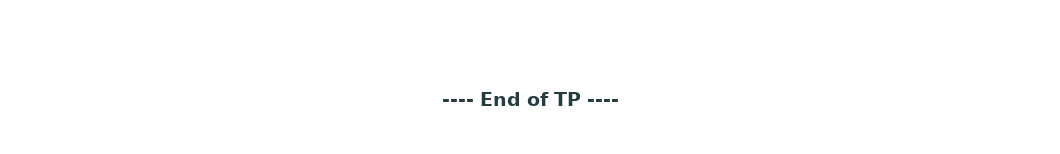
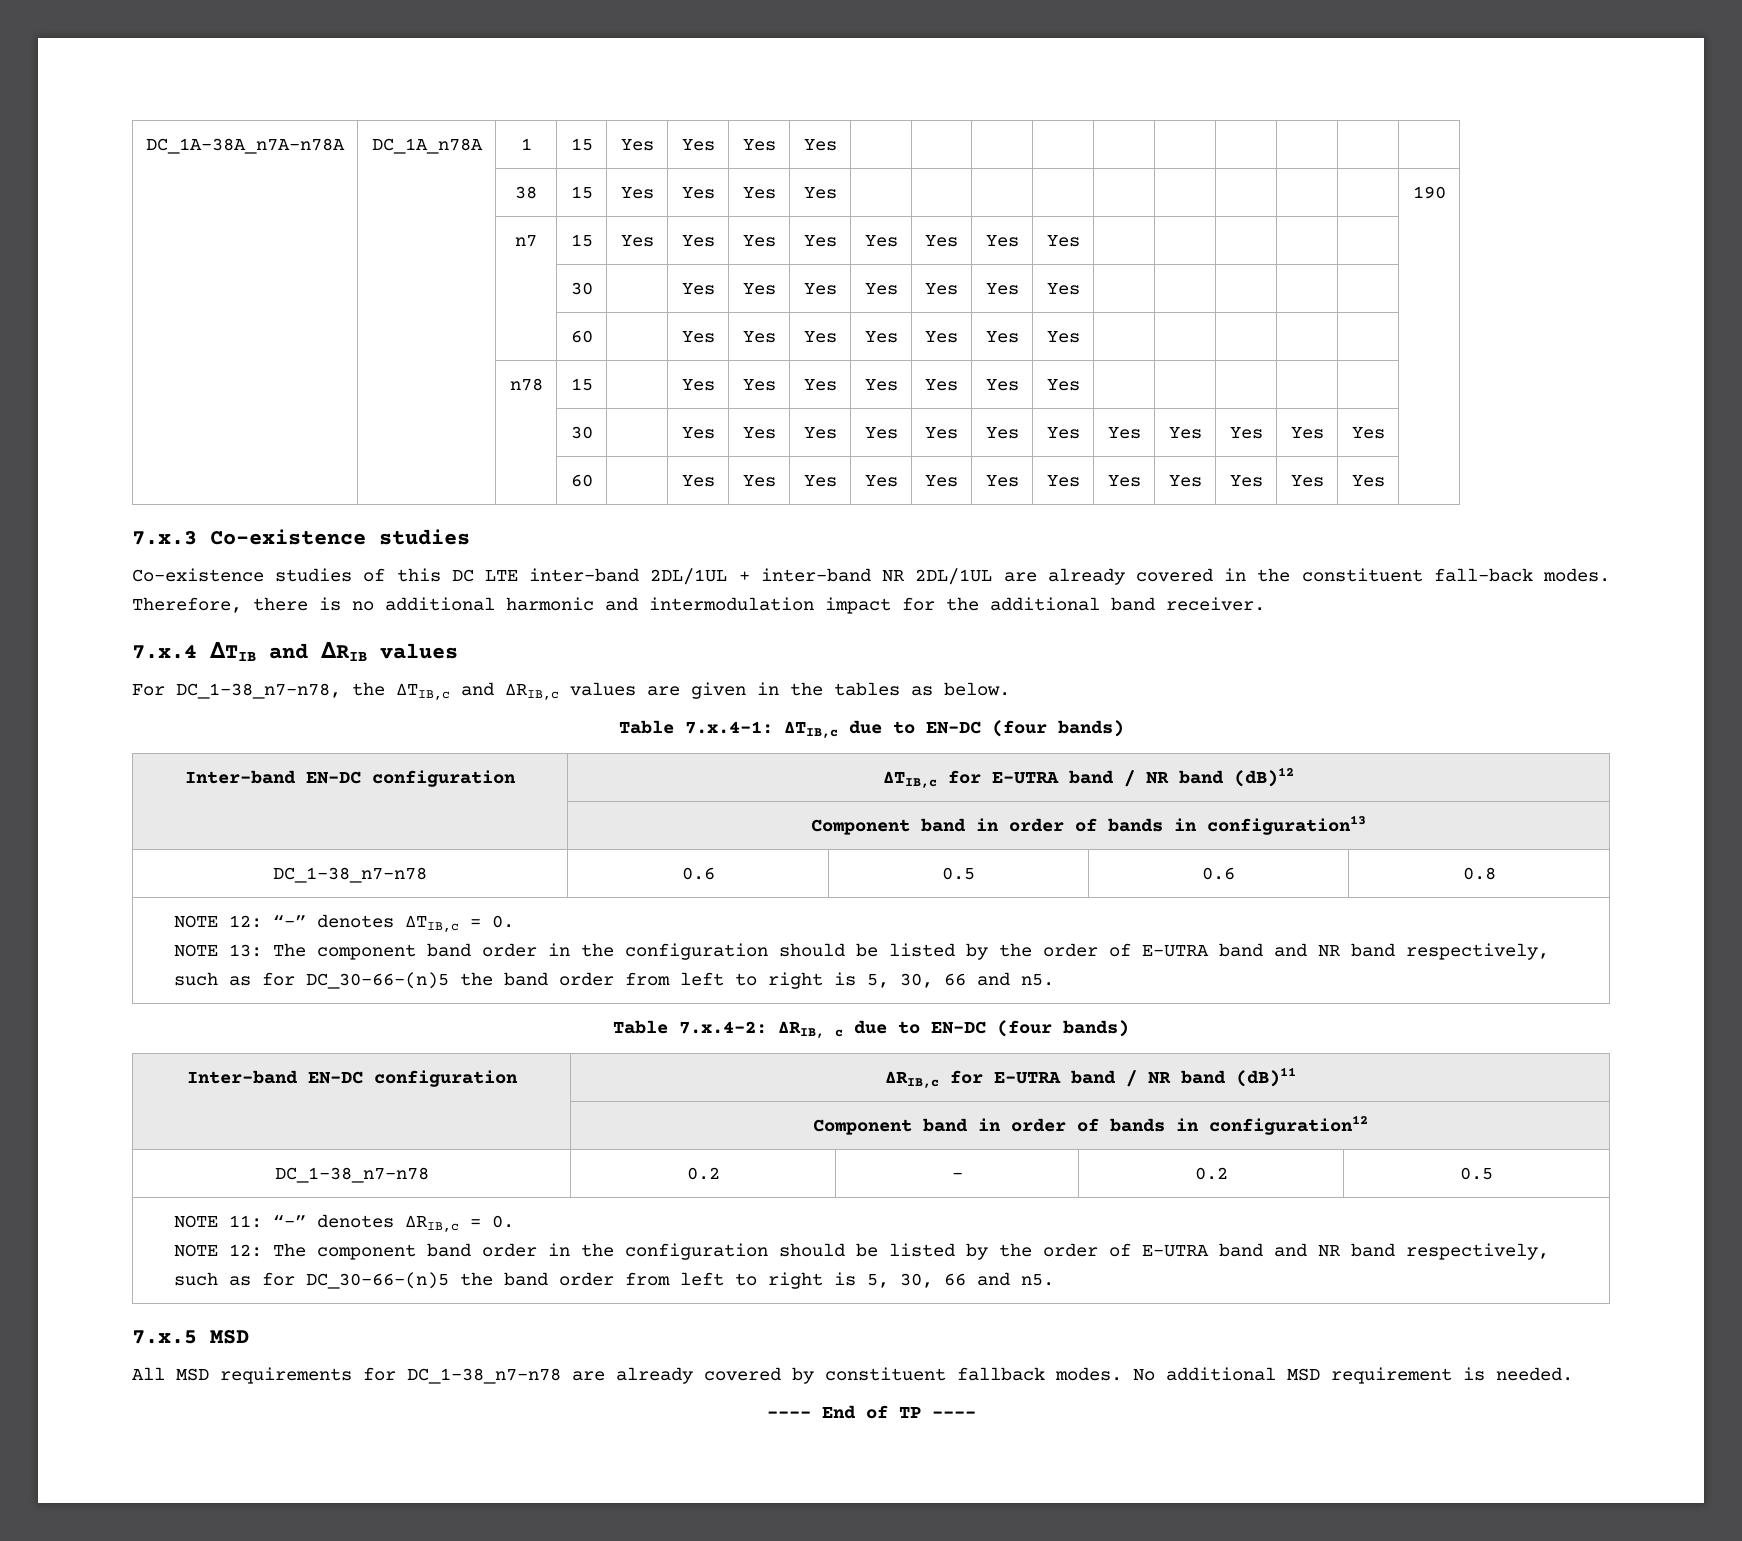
+ DC_1A-38A_n7A-n78A | DC_1A_n78A | 1 | 15 | Yes | Yes | Yes | Yes | | | | | | | | | |
+ | | 38 | 15 | Yes | Yes | Yes | Yes | | | | | | | | | | 190
+ | | n7 | 15 | Yes | Yes | Yes | Yes | Yes | Yes | Yes | Yes | | | | | |
+ | | | 30 | | Yes | Yes | Yes | Yes | Yes | Yes | Yes | | | | | |
+ | | | 60 | | Yes | Yes | Yes | Yes | Yes | Yes | Yes | | | | | |
+ | | n78 | 15 | | Yes | Yes | Yes | Yes | Yes | Yes | Yes | | | | | |
+ | | | 30 | | Yes | Yes | Yes | Yes | Yes | Yes | Yes | Yes | Yes | Yes | Yes | Yes |
+ | | | 60 | | Yes | Yes | Yes | Yes | Yes | Yes | Yes | Yes | Yes | Yes | Yes | Yes |
+ 7.x.3 Co-existence studies
+ Co-existence studies of this DC LTE inter-band 2DL/1UL + inter-band NR 2DL/1UL are already covered in the constituent fall-back modes. Therefore, there is no additional harmonic and intermodulation impact for the additional band receiver.
+ 7.x.4 ∆TIB and ∆RIB values
+ For DC_1-38_n7-n78, the ΔTIB,c and ΔRIB,c values are given in the tables as below.
+ Table 7.x.4-1: ΔTIB,c due to EN-DC (four bands)
+ Inter-band EN-DC configuration | ΔTIB,c for E-UTRA band / NR band (dB)12
+ | Component band in order of bands in configuration13
+ DC_1-38_n7-n78 | 0.6 | 0.5 | 0.6 | 0.8
+ NOTE 12: “-” denotes ΔTIB,c = 0.
+ NOTE 13: The component band order in the configuration should be listed by the order of E-UTRA band and NR band respectively, such as for DC_30-66-(n)5 the band order from left to right is 5, 30, 66 and n5.
+ Table 7.x.4-2: ΔRIB, c due to EN-DC (four bands)
+ Inter-band EN-DC configuration | ΔRIB,c for E-UTRA band / NR band (dB)11
+ | Component band in order of bands in configuration12
+ DC_1-38_n7-n78 | 0.2 | - | 0.2 | 0.5
+ NOTE 11: “-” denotes ΔRIB,c = 0.
+ NOTE 12: The component band order in the configuration should be listed by the order of E-UTRA band and NR band respectively, such as for DC_30-66-(n)5 the band order from left to right is 5, 30, 66 and n5.
+ 7.x.5 MSD
+ All MSD requirements for DC_1-38_n7-n78 are already covered by constituent fallback modes. No additional MSD requirement is needed.

